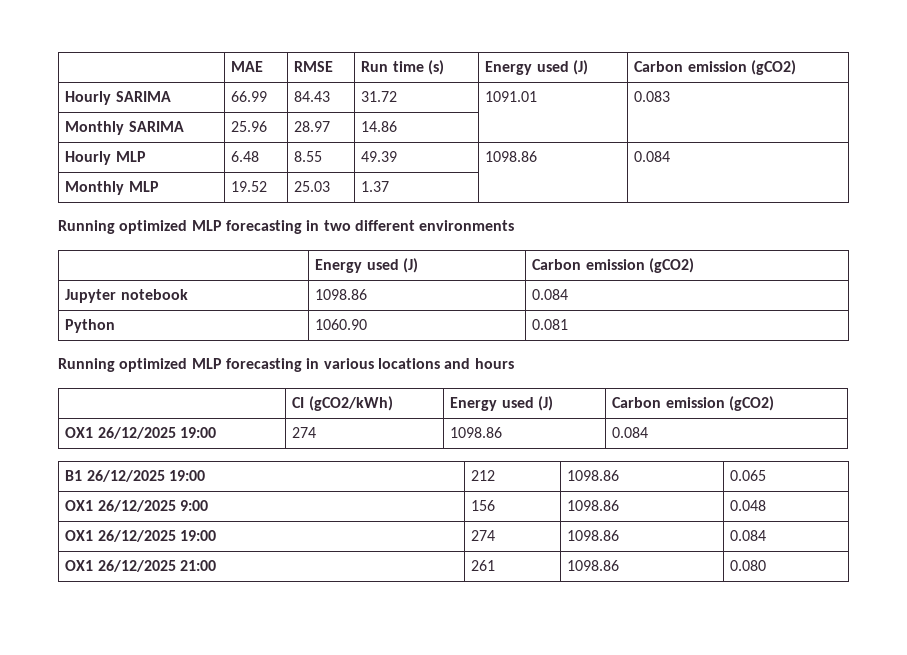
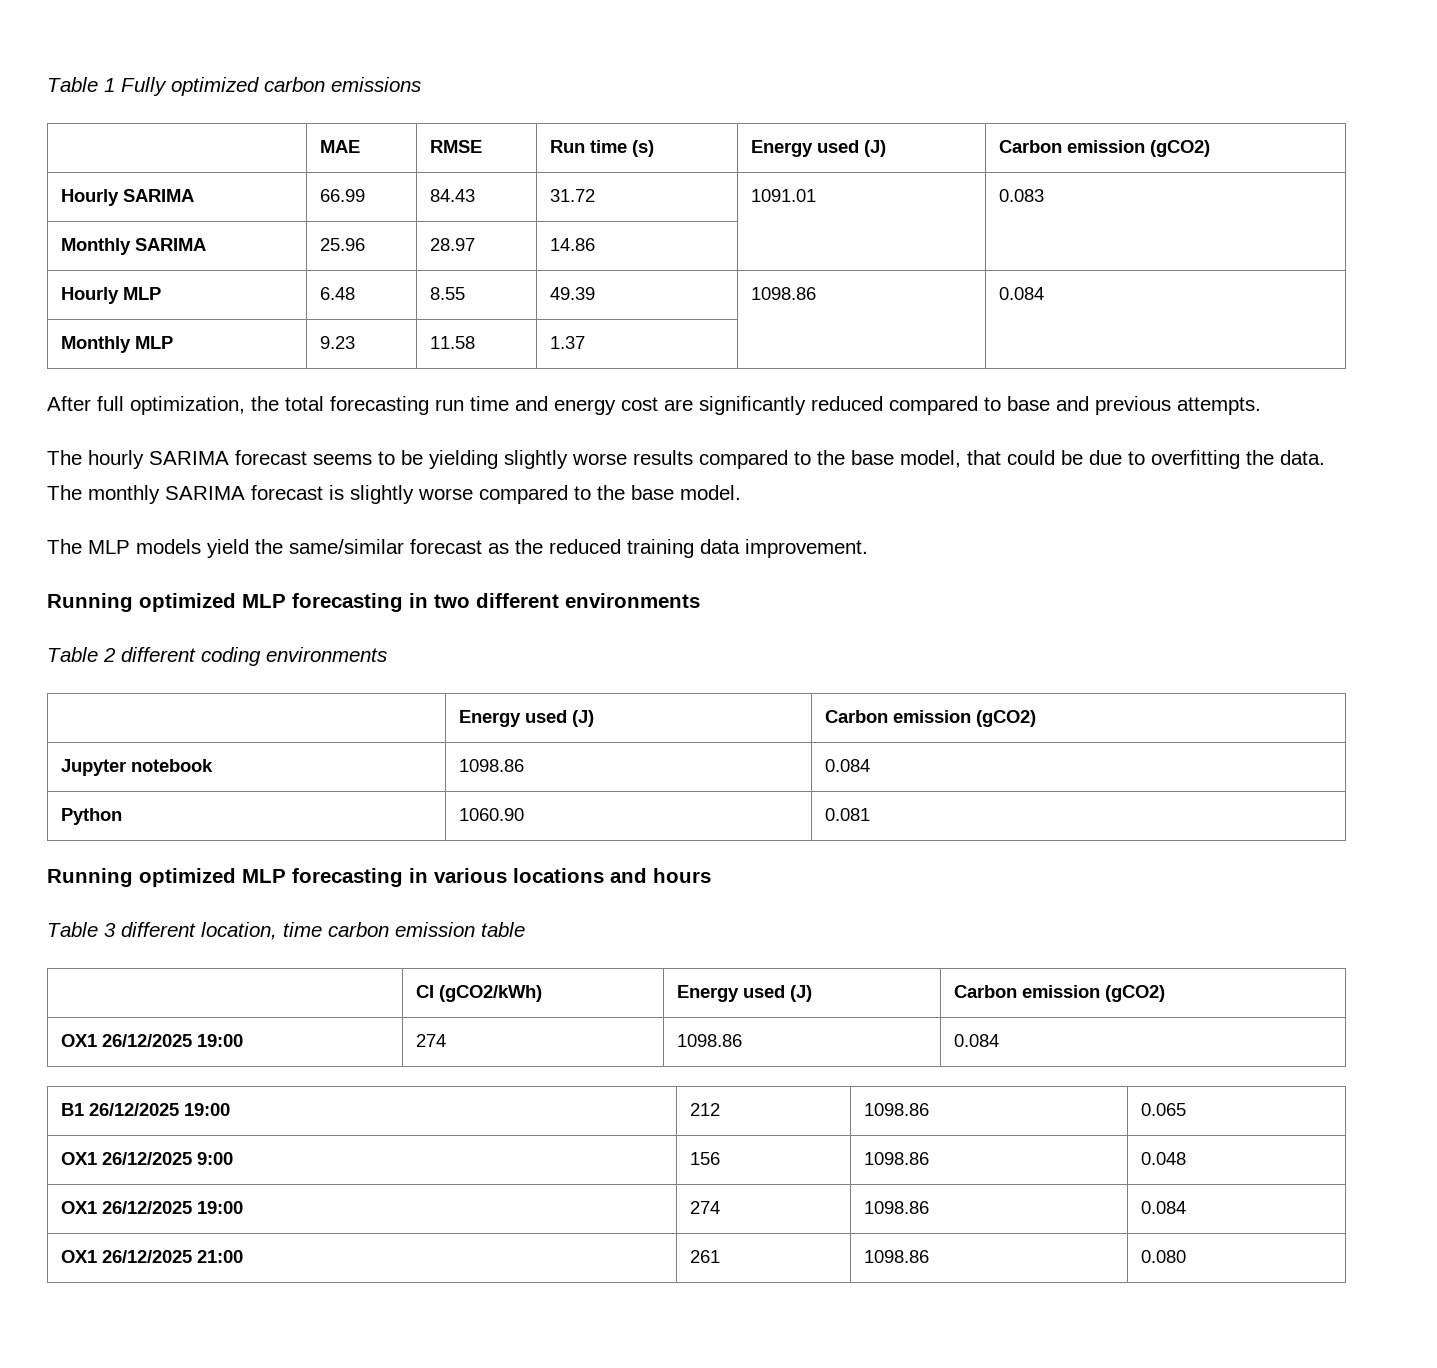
+ Table 1 Fully optimized carbon emissions
- Monthly MLP | 19.52 | 25.03 | 1.37 | |
+ Monthly MLP | 9.23 | 11.58 | 1.37 | |
+ After full optimization, the total forecasting run time and energy cost are significantly reduced compared to base and previous attempts.
+ The hourly SARIMA forecast seems to be yielding slightly worse results compared to the base model, that could be due to overfitting the data. The monthly SARIMA forecast is slightly worse compared to the base model.
+ The MLP models yield the same/similar forecast as the reduced training data improvement.
+ Table 2 different coding environments
+ Table 3 different location, time carbon emission table

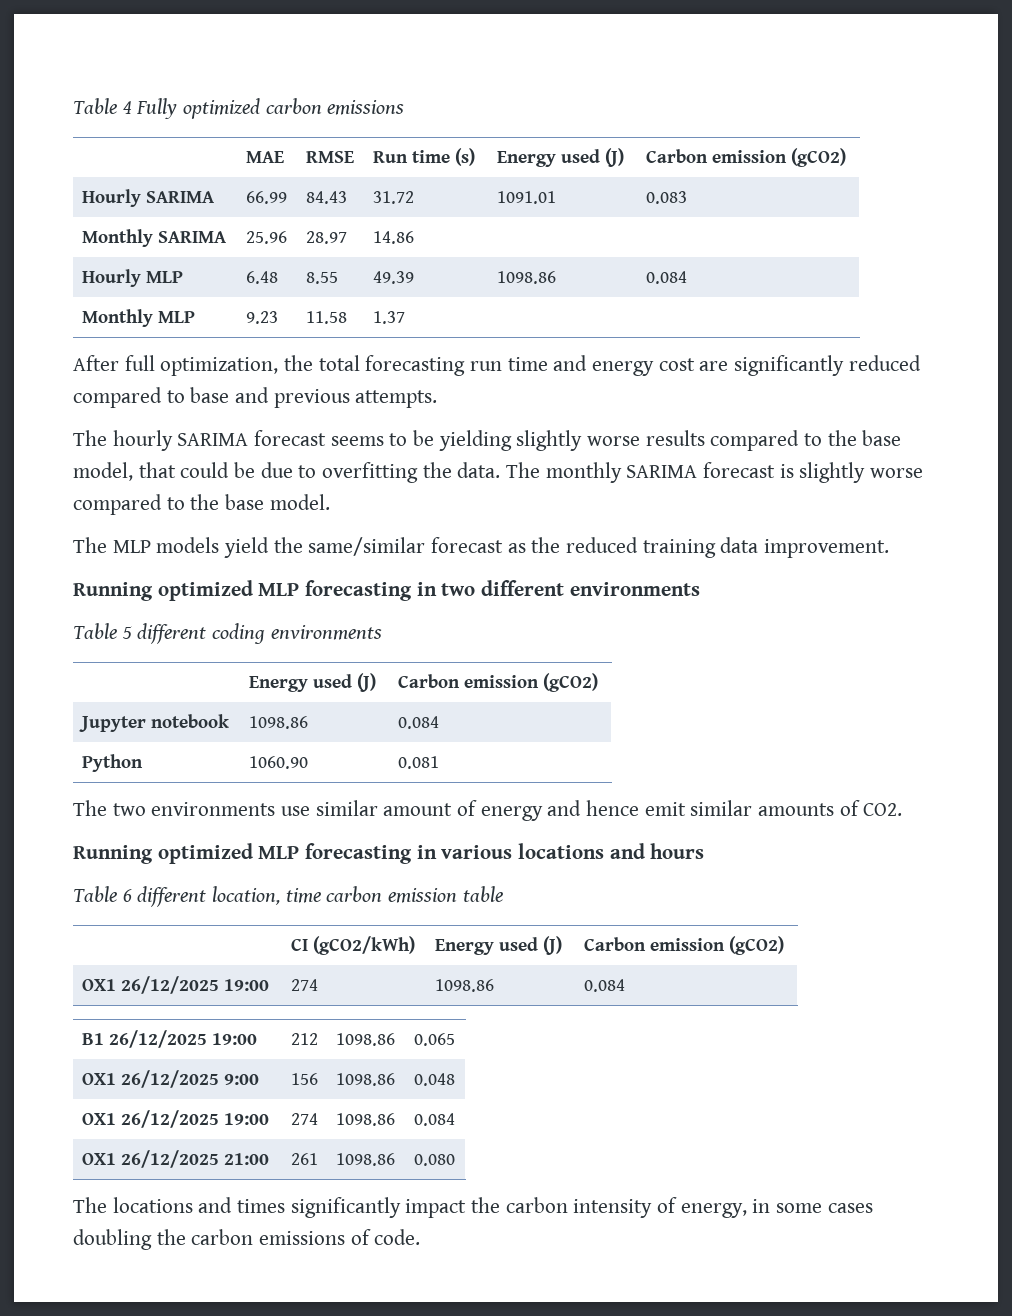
- Table 1 Fully optimized carbon emissions
+ Table 4 Fully optimized carbon emissions
- Table 2 different coding environments
+ Table 5 different coding environments
+ The two environments use similar amount of energy and hence emit similar amounts of CO2.
- Table 3 different location, time carbon emission table
+ Table 6 different location, time carbon emission table
+ The locations and times significantly impact the carbon intensity of energy, in some cases doubling the carbon emissions of code.

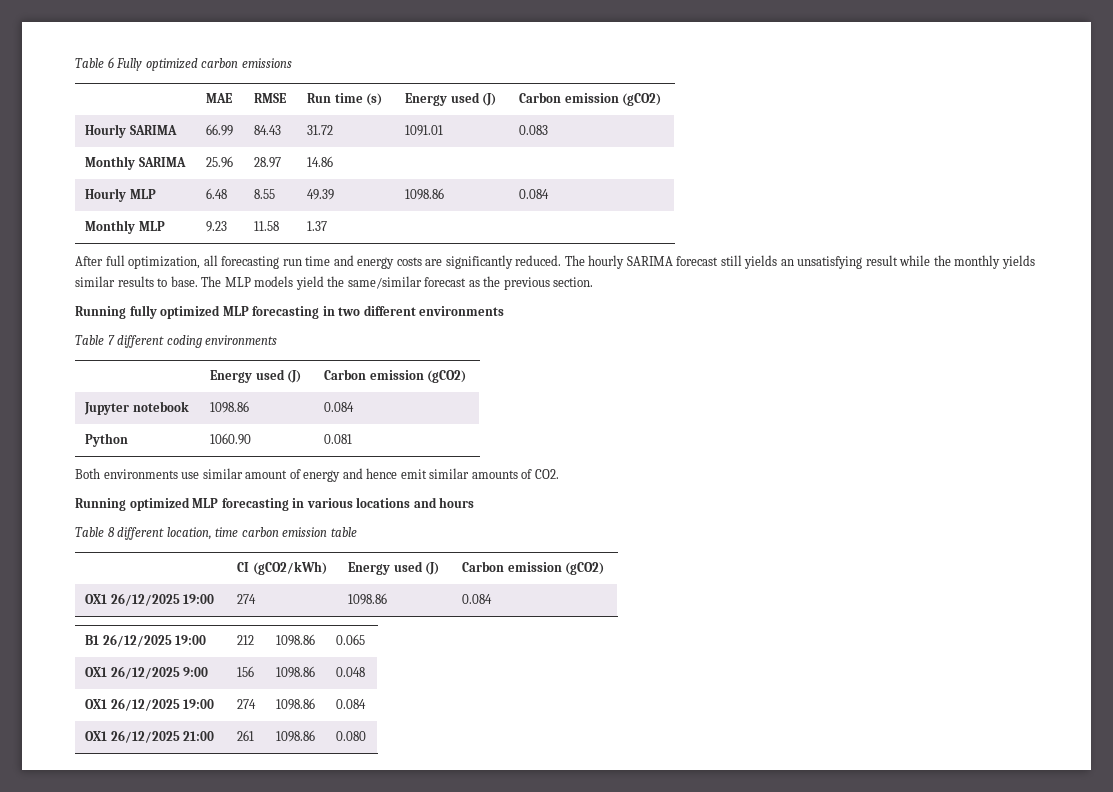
- Table 4 Fully optimized carbon emissions
+ Table 6 Fully optimized carbon emissions
- After full optimization, the total forecasting run time and energy cost are significantly reduced compared to base and previous attempts.
- The hourly SARIMA forecast seems to be yielding slightly worse results compared to the base model, that could be due to overfitting the data. The monthly SARIMA forecast is slightly worse compared to the base model.
- The MLP models yield the same/similar forecast as the reduced training data improvement.
- Running optimized MLP forecasting in two different environments
+ After full optimization, all forecasting run time and energy costs are significantly reduced. The hourly SARIMA forecast still yields an unsatisfying result while the monthly yields similar results to base. The MLP models yield the same/similar forecast as the previous section.
+ Running fully optimized MLP forecasting in two different environments
- Table 5 different coding environments
+ Table 7 different coding environments
- The two environments use similar amount of energy and hence emit similar amounts of CO2.
+ Both environments use similar amount of energy and hence emit similar amounts of CO2.
- Table 6 different location, time carbon emission table
+ Table 8 different location, time carbon emission table
- The locations and times significantly impact the carbon intensity of energy, in some cases doubling the carbon emissions of code.

